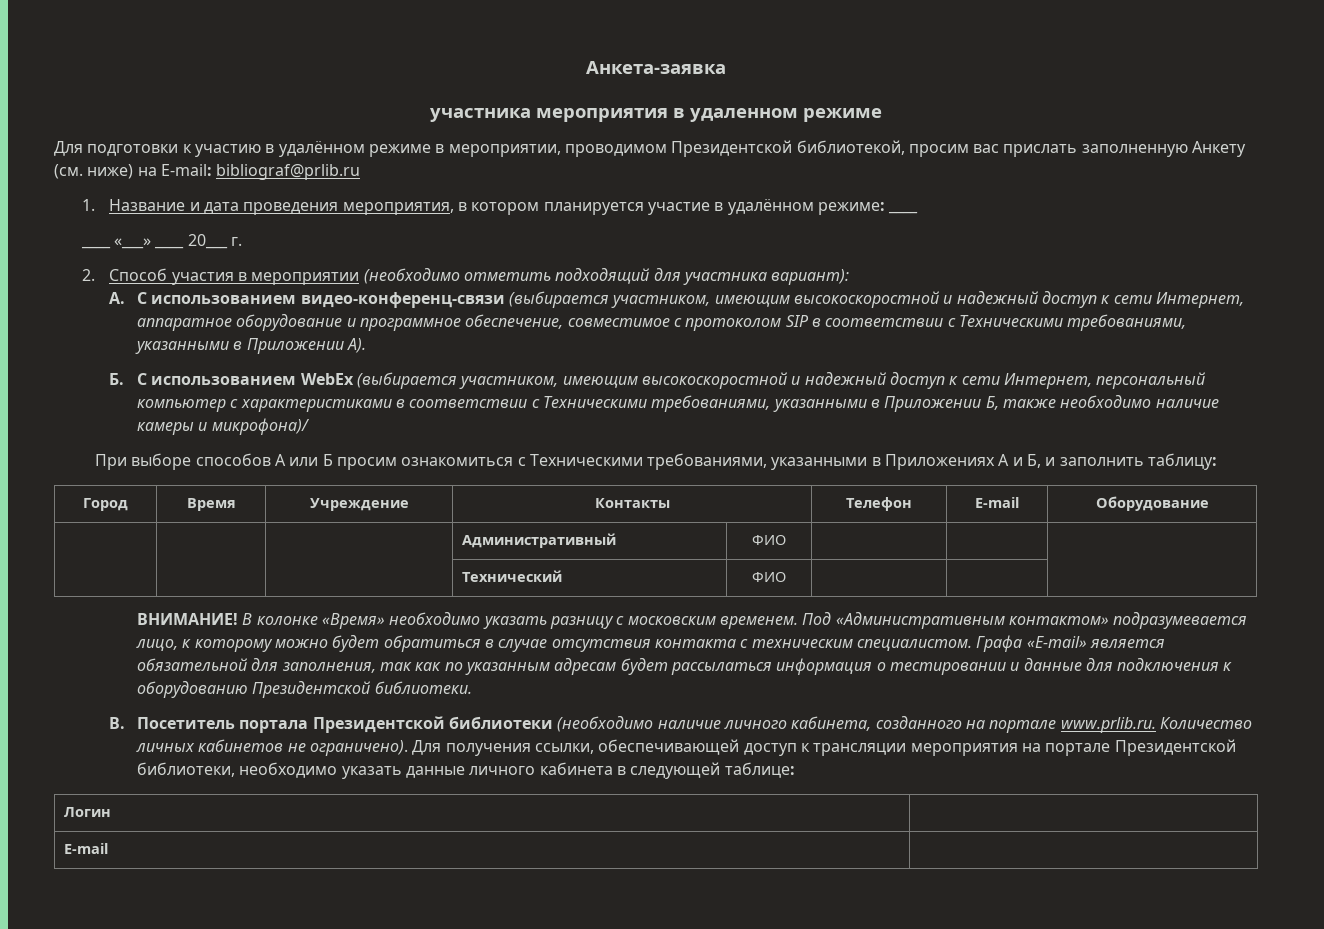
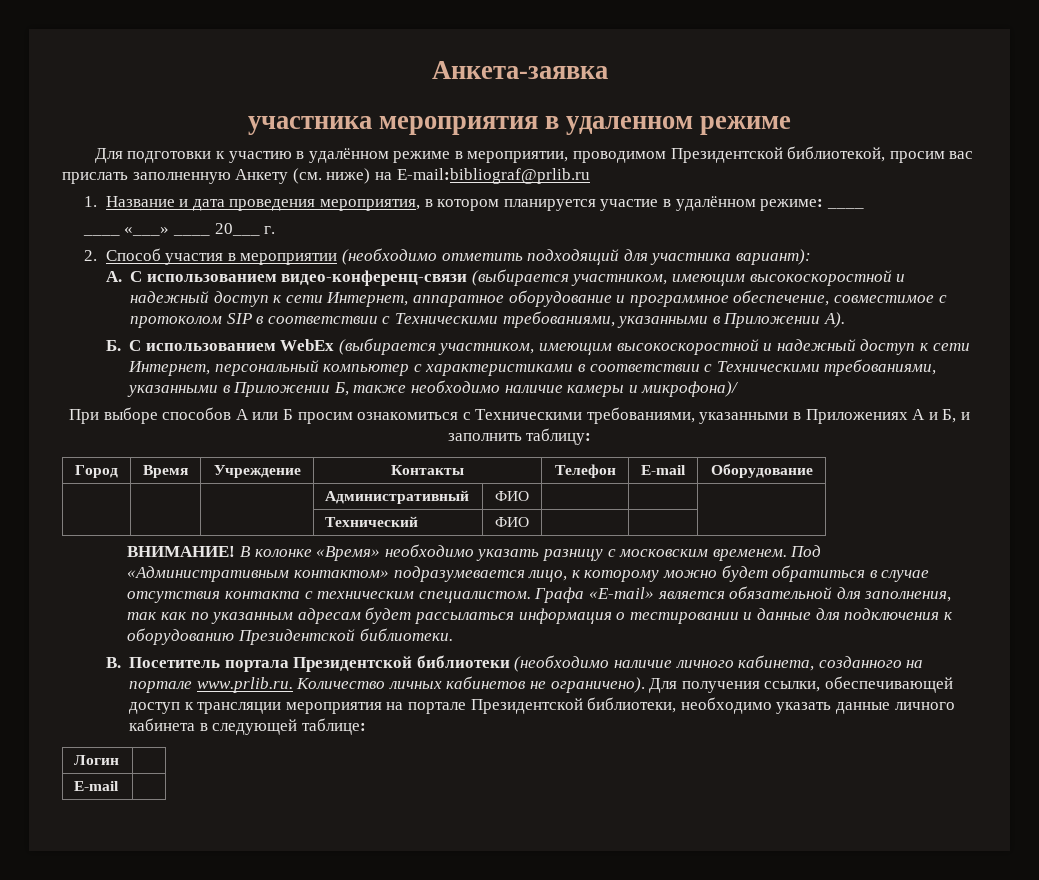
- Для подготовки к участию в удалённом режиме в мероприятии, проводимом Президентской библиотекой, просим вас прислать заполненную Анкету (см. ниже) на Е-mail: bibliograf@prlib.ru
+ Для подготовки к участию в удалённом режиме в мероприятии, проводимом Президентской библиотекой, просим вас прислать заполненную Анкету (см. ниже) на Е-mail:bibliograf@prlib.ru

